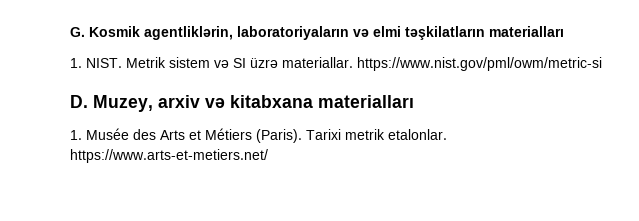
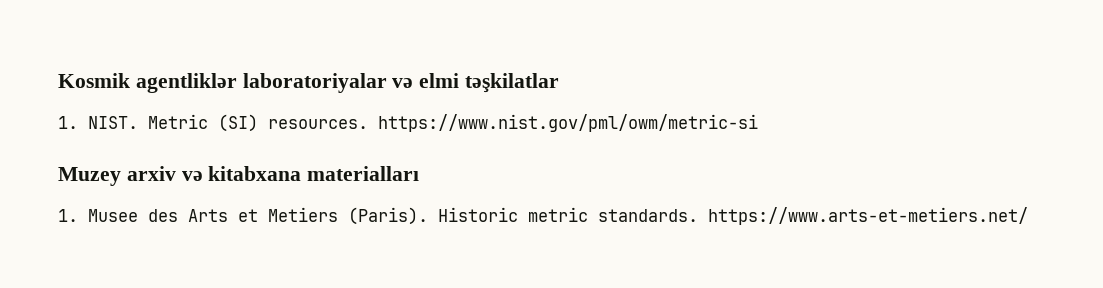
- G. Kosmik agentliklərin, laboratoriyaların və elmi təşkilatların materialları
- 1. NIST. Metrik sistem və SI üzrə materiallar. https://www.nist.gov/pml/owm/metric-si
+ Kosmik agentliklər laboratoriyalar və elmi təşkilatlar
+ 1. NIST. Metric (SI) resources. https://www.nist.gov/pml/owm/metric-si
- D. Muzey, arxiv və kitabxana materialları
+ Muzey arxiv və kitabxana materialları
- 1. Musée des Arts et Métiers (Paris). Tarixi metrik etalonlar. https://www.arts-et-metiers.net/
+ 1. Musee des Arts et Metiers (Paris). Historic metric standards. https://www.arts-et-metiers.net/

